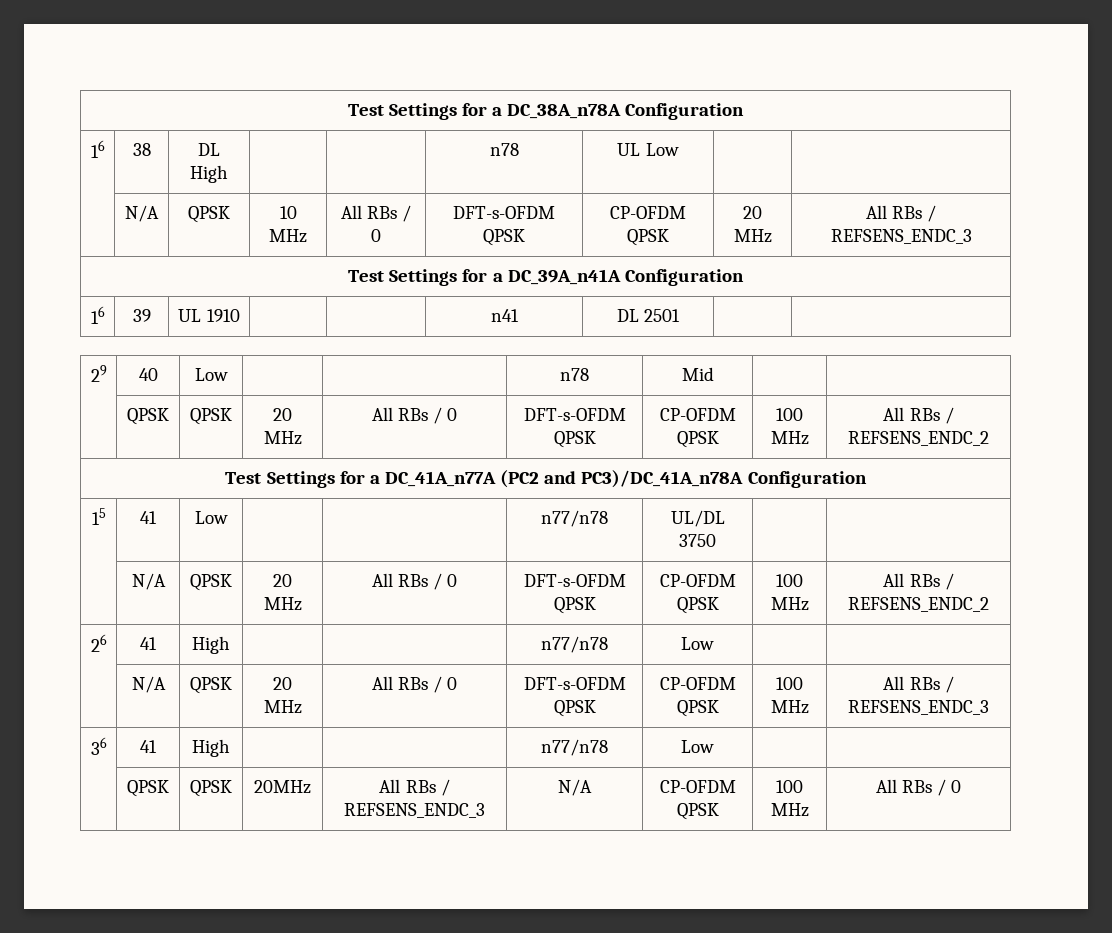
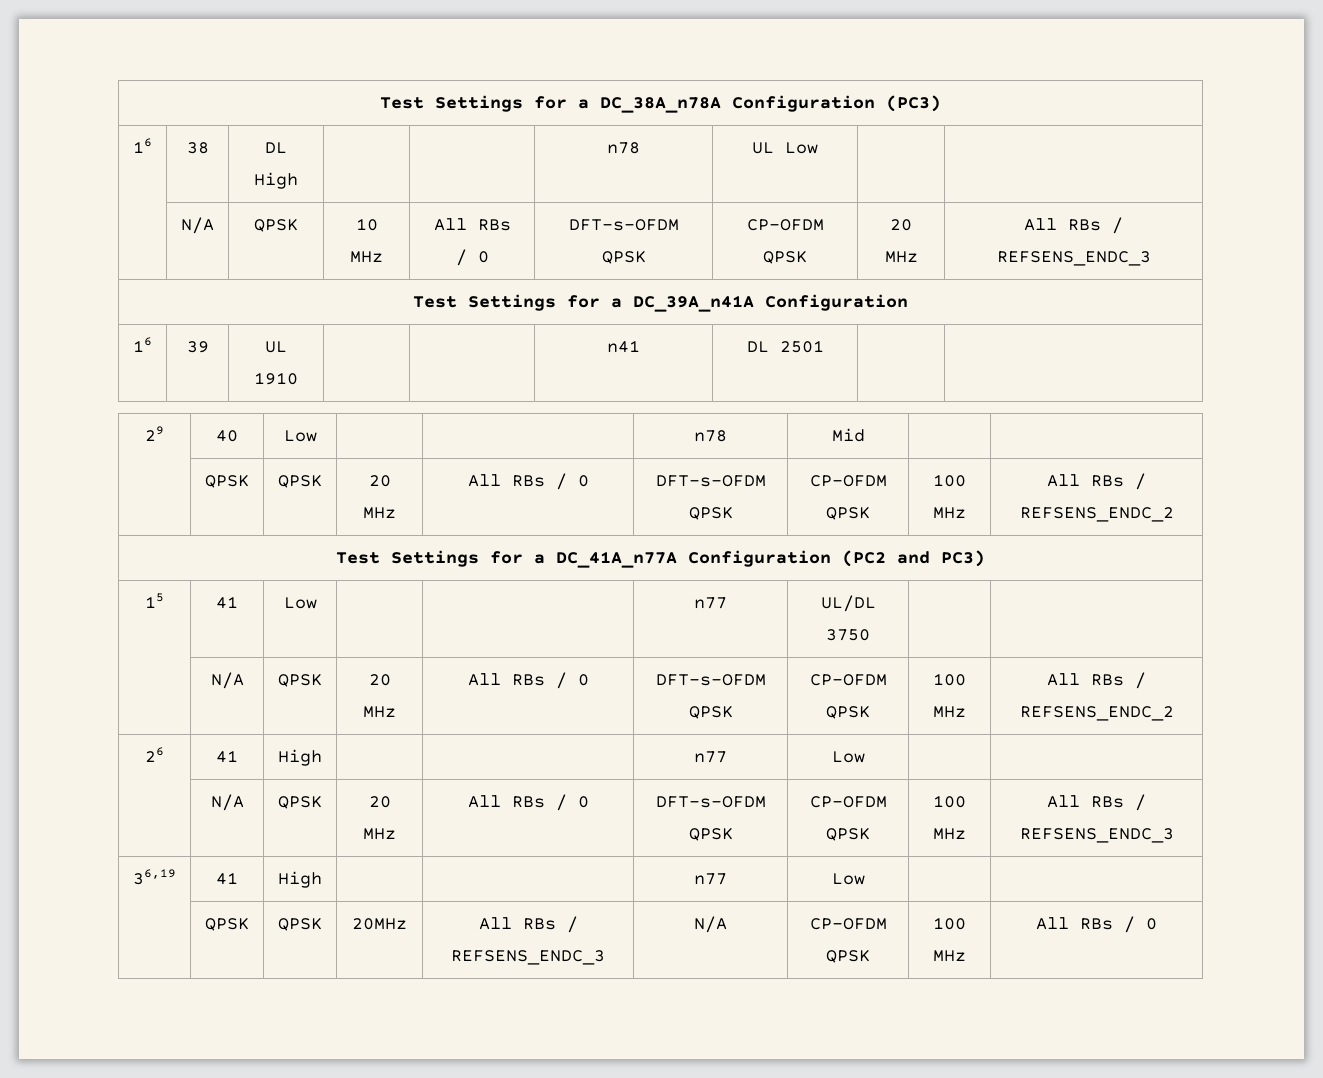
- Test Settings for a DC_38A_n78A Configuration
+ Test Settings for a DC_38A_n78A Configuration (PC3)
- Test Settings for a DC_41A_n77A (PC2 and PC3)/DC_41A_n78A Configuration
+ Test Settings for a DC_41A_n77A Configuration (PC2 and PC3)
- 15 | 41 | Low | | | n77/n78 | UL/DL 3750 | |
+ 15 | 41 | Low | | | n77 | UL/DL 3750 | |
- 26 | 41 | High | | | n77/n78 | Low | |
+ 26 | 41 | High | | | n77 | Low | |
- 36 | 41 | High | | | n77/n78 | Low | |
+ 36,19 | 41 | High | | | n77 | Low | |

